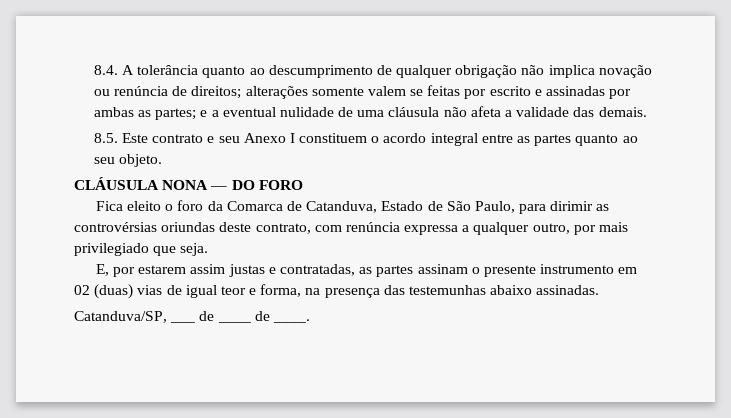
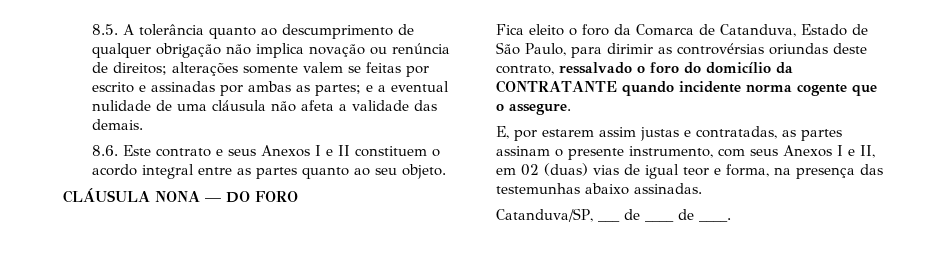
- 8.4. A tolerância quanto ao descumprimento de qualquer obrigação não implica novação ou renúncia de direitos; alterações somente valem se feitas por escrito e assinadas por ambas as partes; e a eventual nulidade de uma cláusula não afeta a validade das demais.
+ 8.5. A tolerância quanto ao descumprimento de qualquer obrigação não implica novação ou renúncia de direitos; alterações somente valem se feitas por escrito e assinadas por ambas as partes; e a eventual nulidade de uma cláusula não afeta a validade das demais.
- 8.5. Este contrato e seu Anexo I constituem o acordo integral entre as partes quanto ao seu objeto.
+ 8.6. Este contrato e seus Anexos I e II constituem o acordo integral entre as partes quanto ao seu objeto.
- Fica eleito o foro da Comarca de Catanduva, Estado de São Paulo, para dirimir as controvérsias oriundas deste contrato, com renúncia expressa a qualquer outro, por mais privilegiado que seja.
+ Fica eleito o foro da Comarca de Catanduva, Estado de São Paulo, para dirimir as controvérsias oriundas deste contrato, ressalvado o foro do domicílio da CONTRATANTE quando incidente norma cogente que o assegure.
- E, por estarem assim justas e contratadas, as partes assinam o presente instrumento em 02 (duas) vias de igual teor e forma, na presença das testemunhas abaixo assinadas.
+ E, por estarem assim justas e contratadas, as partes assinam o presente instrumento, com seus Anexos I e II, em 02 (duas) vias de igual teor e forma, na presença das testemunhas abaixo assinadas.

